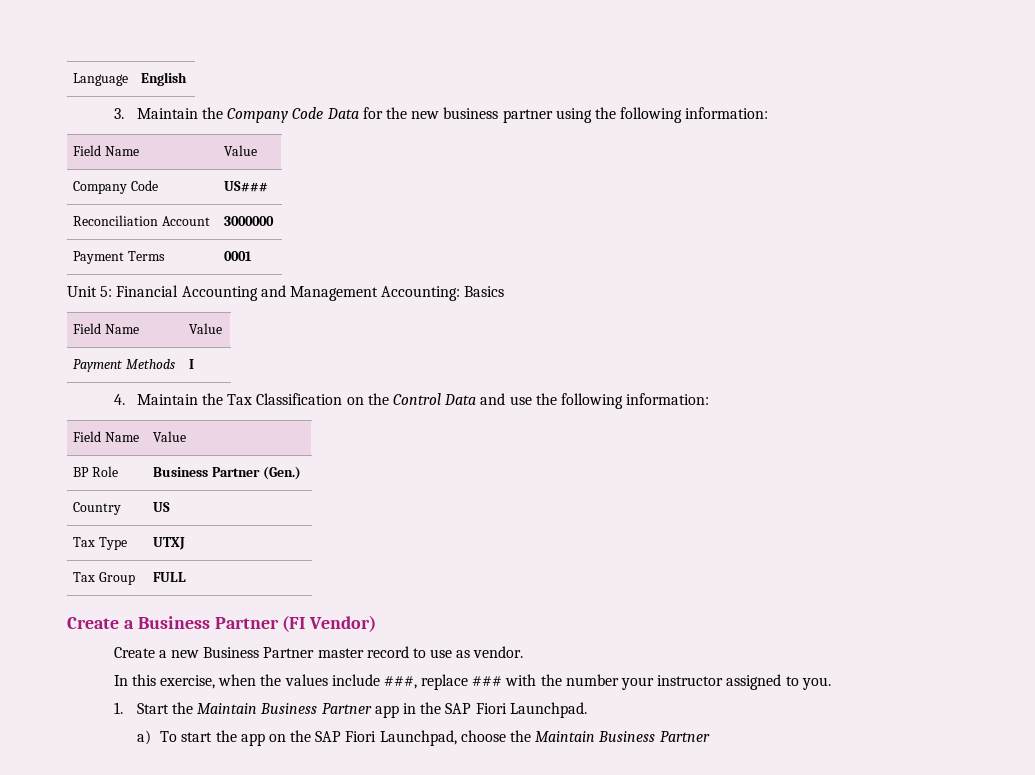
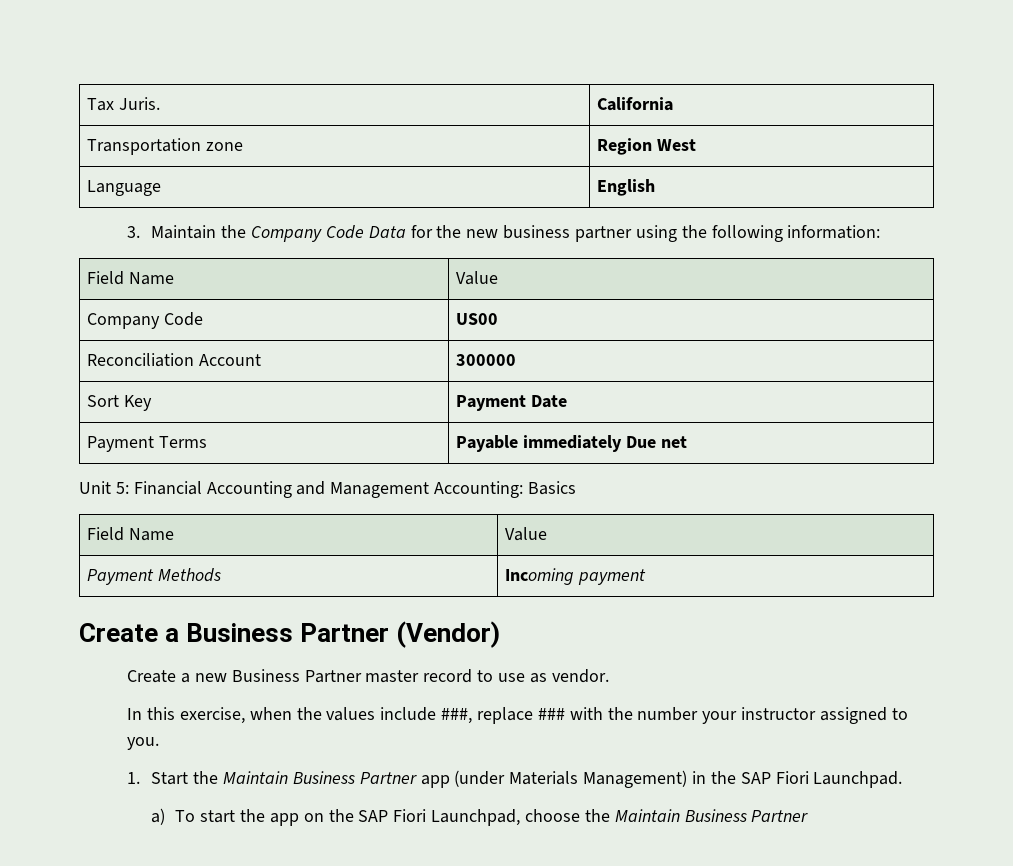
+ Tax Juris. | California
+ Transportation zone | Region West
- Company Code | US###
+ Company Code | US00
- Reconciliation Account | 3000000
- Payment Terms | 0001
+ Reconciliation Account | 300000
+ Sort Key | Payment Date
+ Payment Terms | Payable immediately Due net
- Payment Methods | I
- 4. Maintain the Tax Classification on the Control Data and use the following information:
- Field Name | Value
- BP Role | Business Partner (Gen.)
- Country | US
- Tax Type | UTXJ
- Tax Group | FULL
+ Payment Methods | Incoming payment
- Create a Business Partner (FI Vendor)
+ Create a Business Partner (Vendor)
- 1. Start the Maintain Business Partner app in the SAP Fiori Launchpad.
+ 1. Start the Maintain Business Partner app (under Materials Management) in the SAP Fiori Launchpad.

